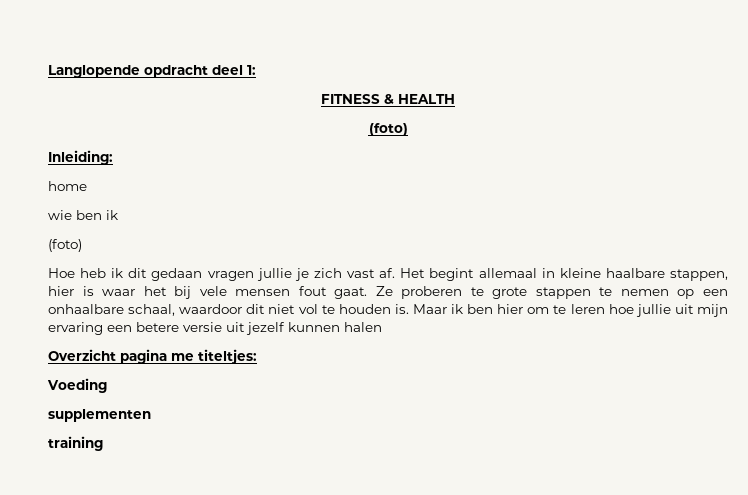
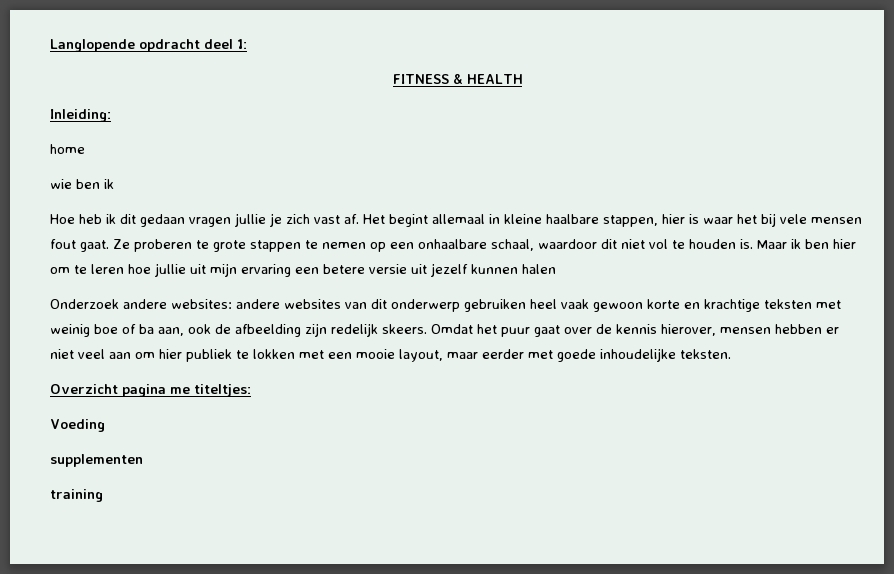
  FITNESS & HEALTH
- (foto)
  wie ben ik
- (foto)
+ Onderzoek andere websites: andere websites van dit onderwerp gebruiken heel vaak gewoon korte en krachtige teksten met weinig boe of ba aan, ook de afbeelding zijn redelijk skeers. Omdat het puur gaat over de kennis hierover, mensen hebben er niet veel aan om hier publiek te lokken met een mooie layout, maar eerder met goede inhoudelijke teksten.

